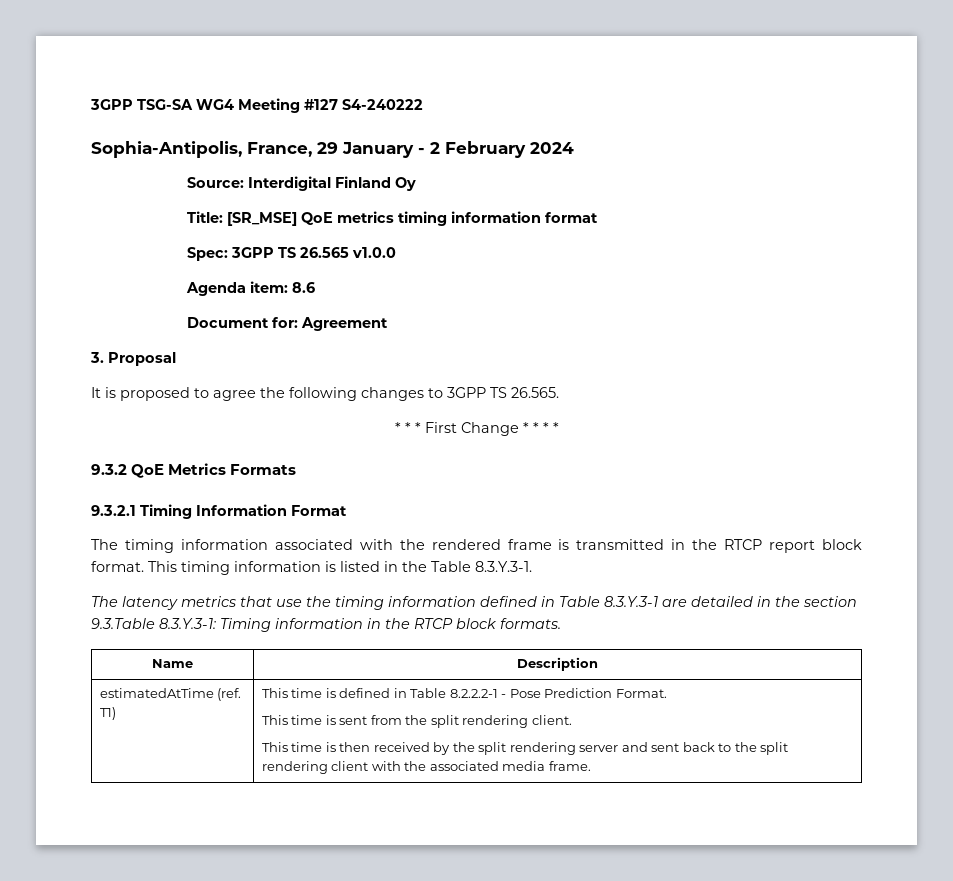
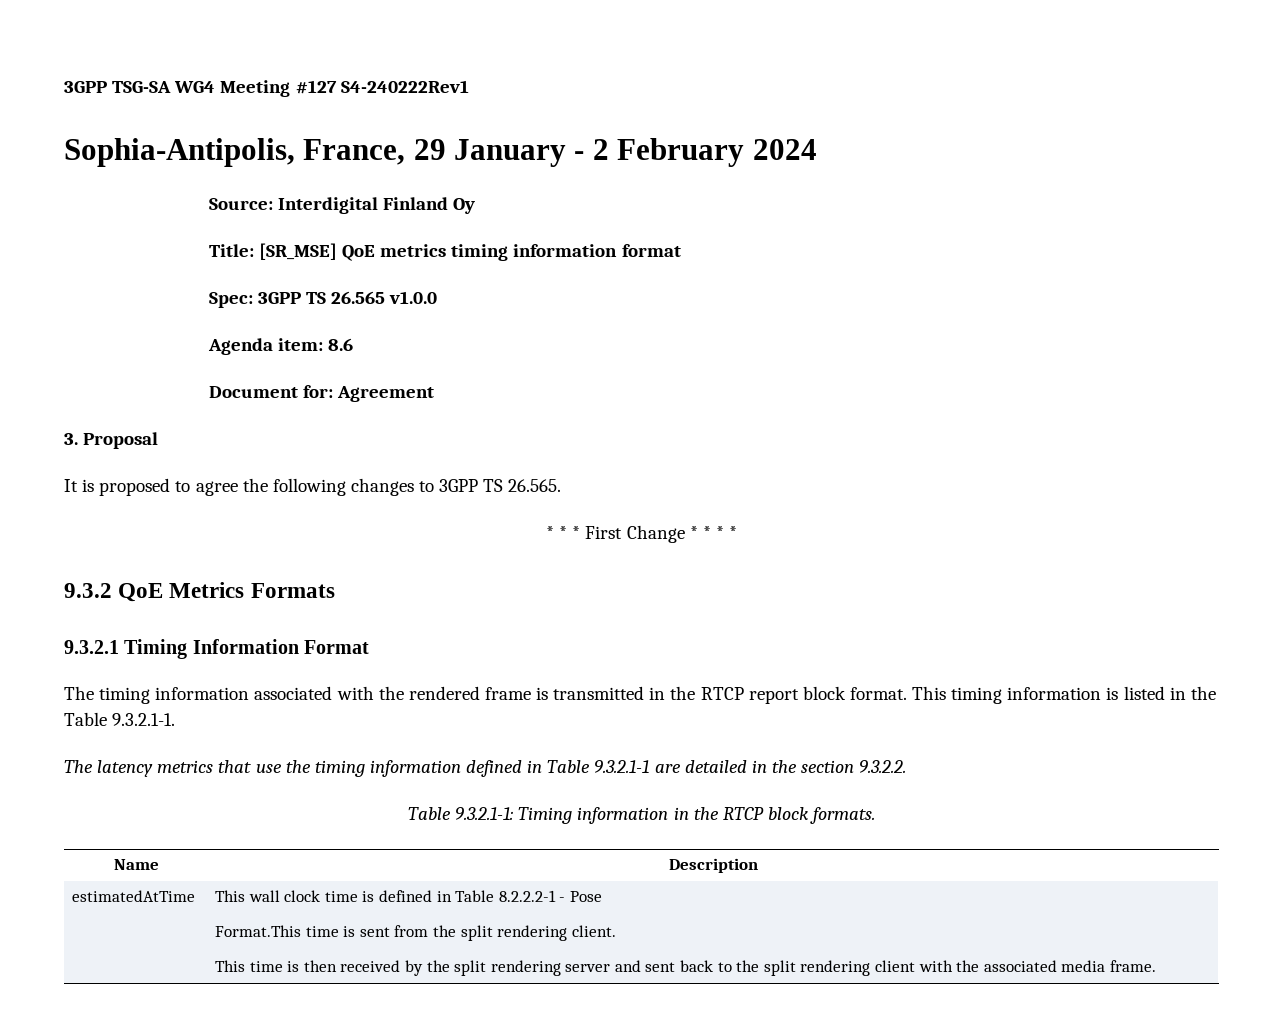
- 3GPP TSG-SA WG4 Meeting #127 S4-240222
+ 3GPP TSG-SA WG4 Meeting #127 S4-240222Rev1
- This timing information is listed in the Table 8.3.Y.3-1.
+ This timing information is listed in the Table 9.3.2.1-1.
- The latency metrics that use the timing information defined in Table 8.3.Y.3-1 are detailed in the section 9.3.Table 8.3.Y.3-1: Timing information in the RTCP block formats.
+ The latency metrics that use the timing information defined in Table 9.3.2.1-1 are detailed in the section 9.3.2.2.
+ Table 9.3.2.1-1: Timing information in the RTCP block formats.
- estimatedAtTime (ref. T1) | This time is defined in Table 8.2.2.2-1 - Pose Prediction Format.
- This time is sent from the split rendering client.
+ estimatedAtTime | This wall clock time is defined in Table 8.2.2.2-1 - Pose
+ Format.This time is sent from the split rendering client.

